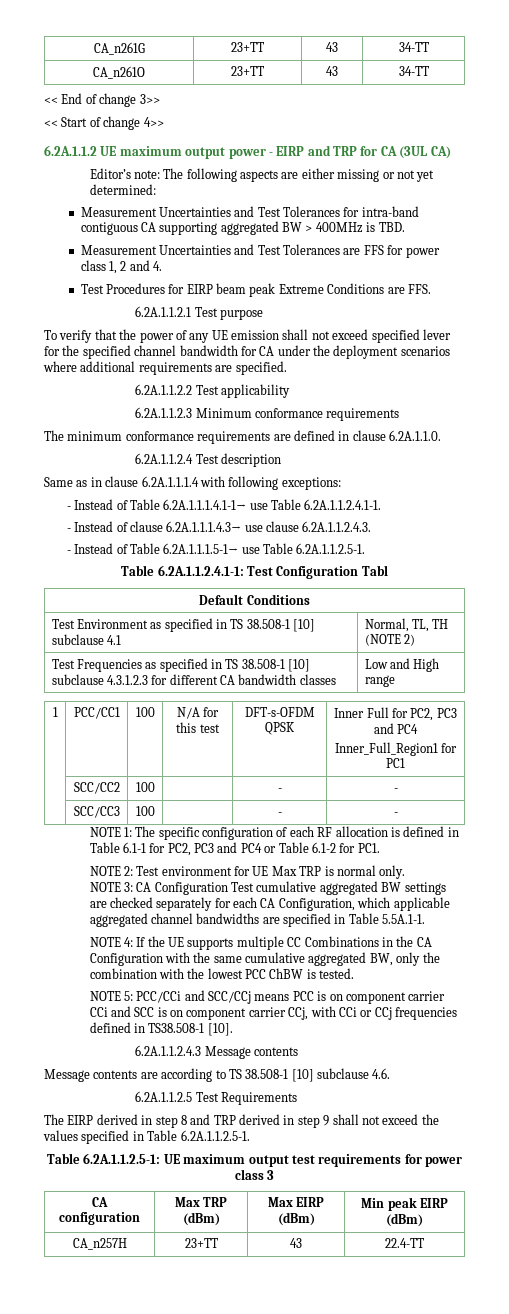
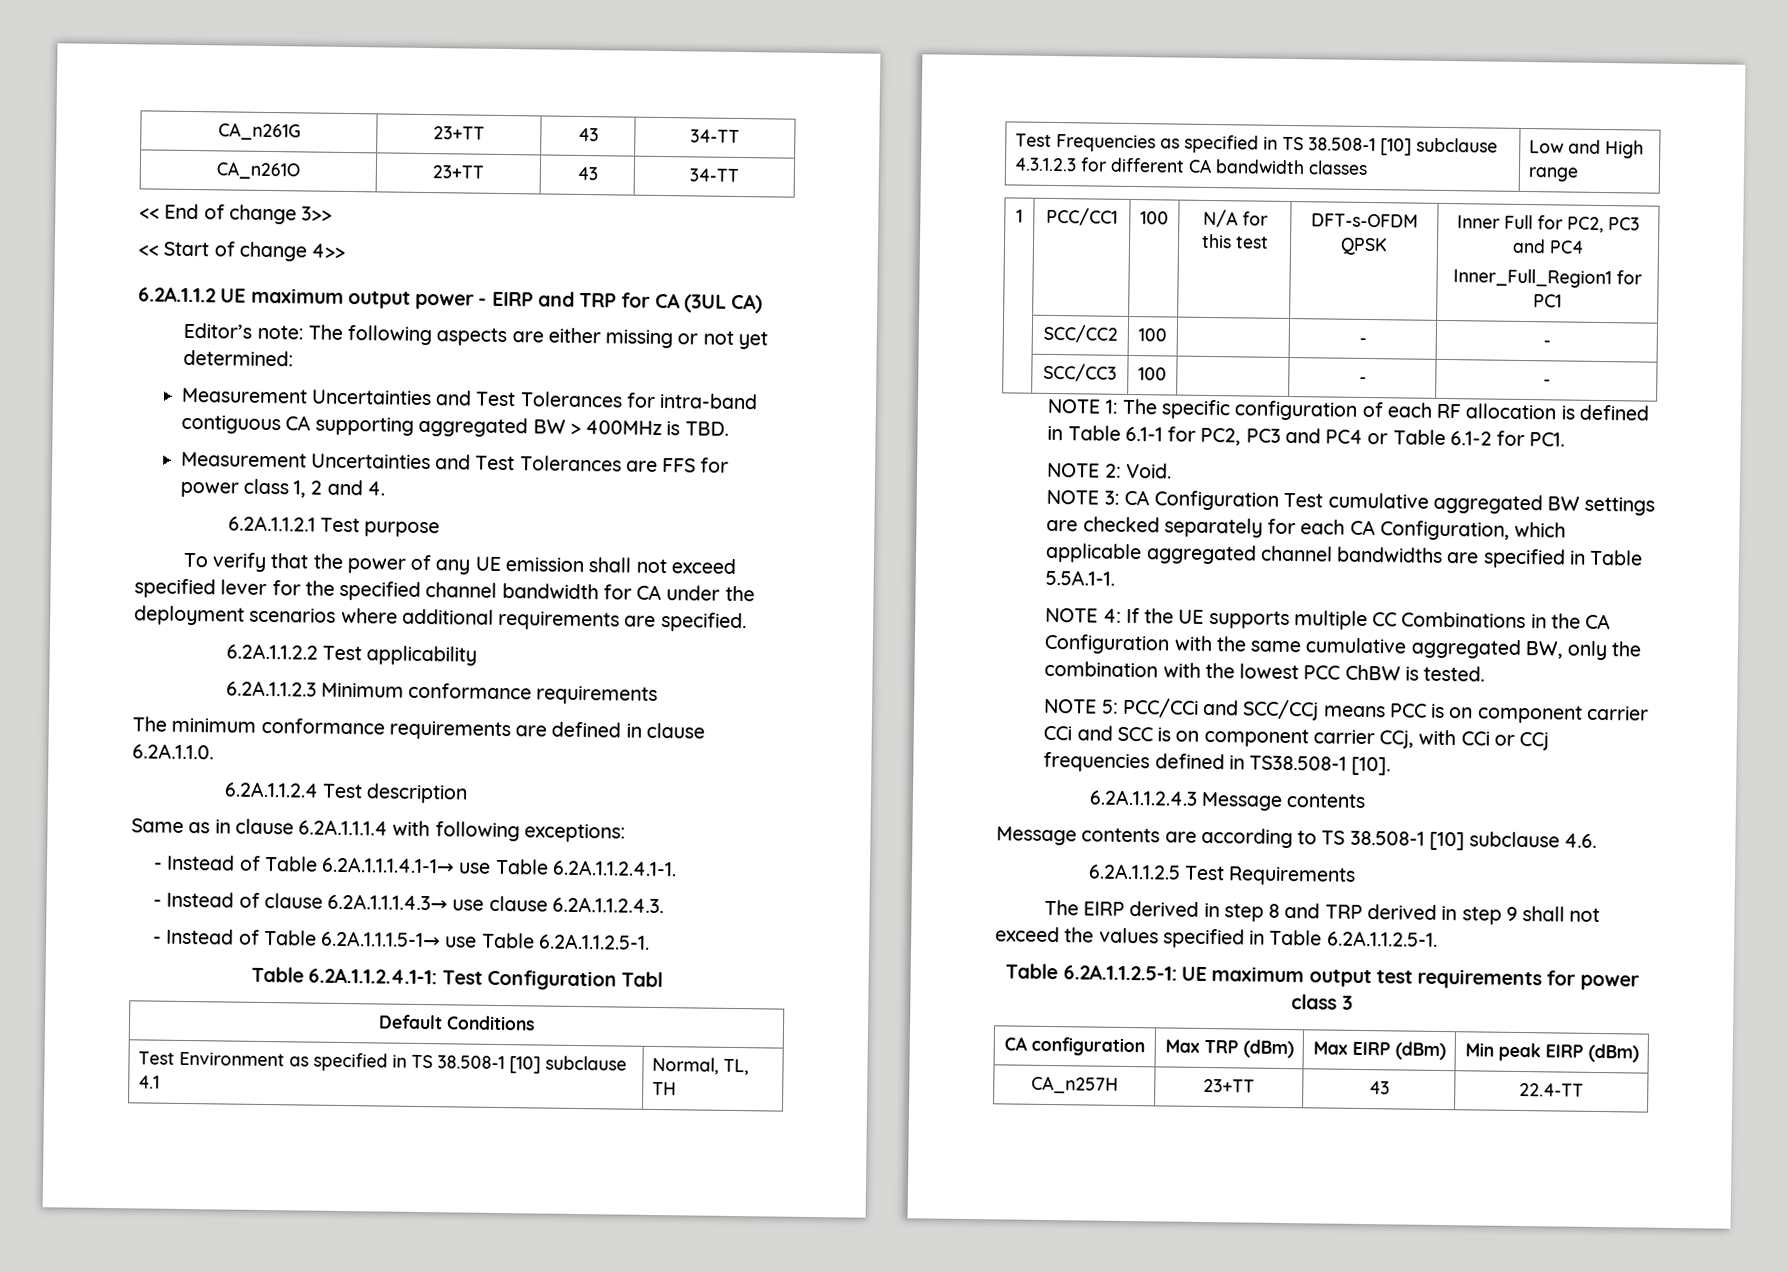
- Test Procedures for EIRP beam peak Extreme Conditions are FFS.
- Test Environment as specified in TS 38.508-1 [10] subclause 4.1 | Normal, TL, TH (NOTE 2)
+ Test Environment as specified in TS 38.508-1 [10] subclause 4.1 | Normal, TL, TH
- NOTE 2: Test environment for UE Max TRP is normal only.
+ NOTE 2: Void.

